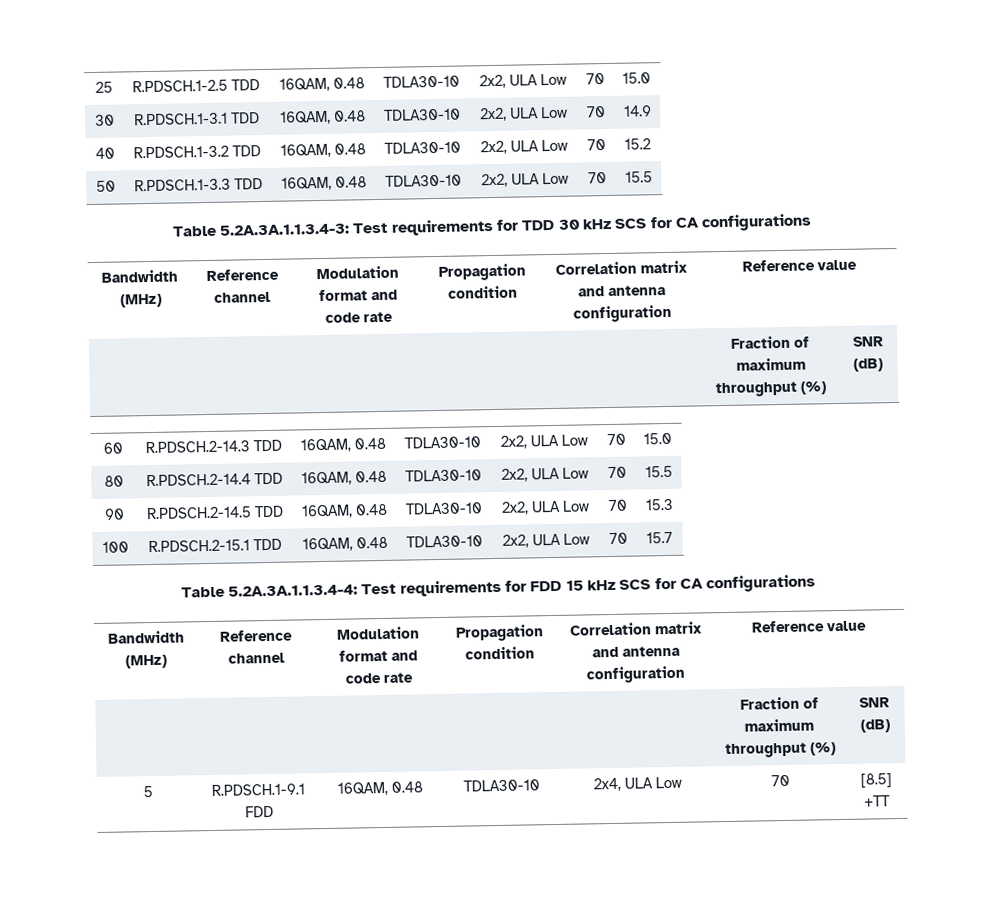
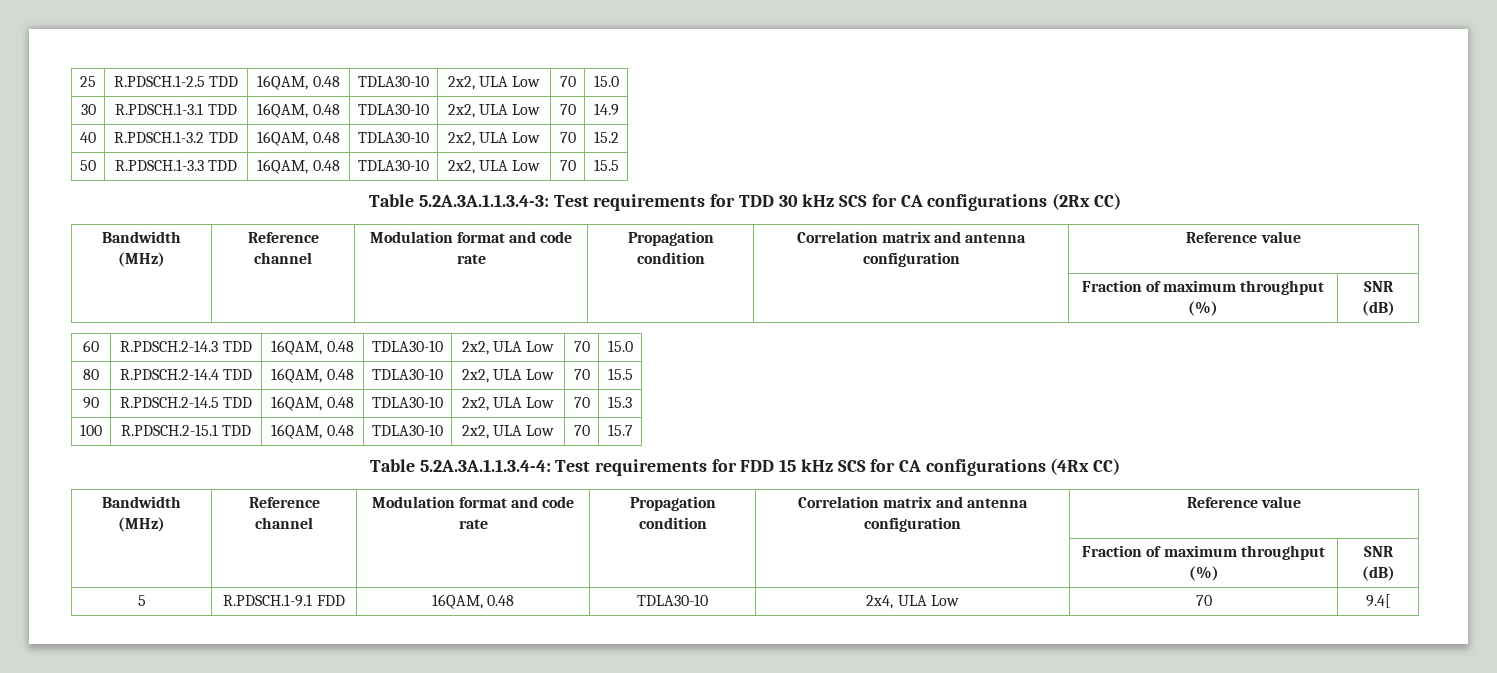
- Table 5.2A.3A.1.1.3.4-3: Test requirements for TDD 30 kHz SCS for CA configurations
+ Table 5.2A.3A.1.1.3.4-3: Test requirements for TDD 30 kHz SCS for CA configurations (2Rx CC)
- Table 5.2A.3A.1.1.3.4-4: Test requirements for FDD 15 kHz SCS for CA configurations
+ Table 5.2A.3A.1.1.3.4-4: Test requirements for FDD 15 kHz SCS for CA configurations (4Rx CC)
- 5 | R.PDSCH.1-9.1 FDD | 16QAM, 0.48 | TDLA30-10 | 2x4, ULA Low | 70 | [8.5] +TT
+ 5 | R.PDSCH.1-9.1 FDD | 16QAM, 0.48 | TDLA30-10 | 2x4, ULA Low | 70 | 9.4[

